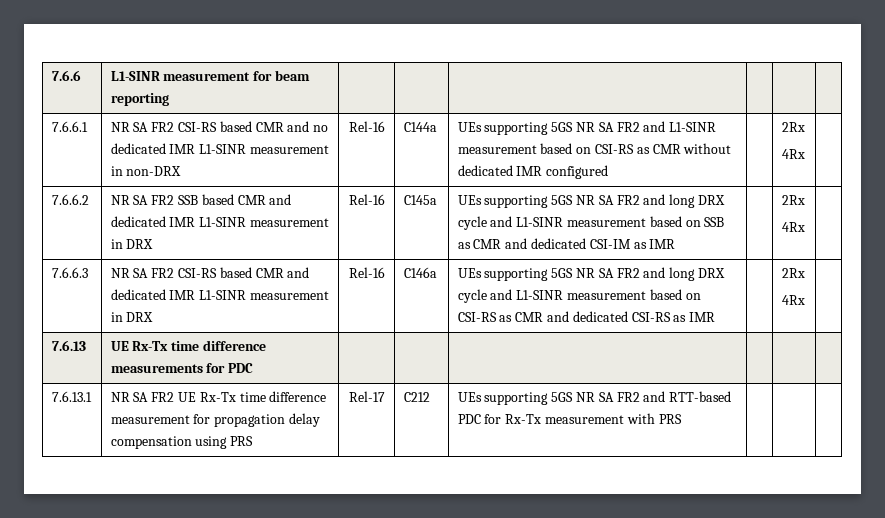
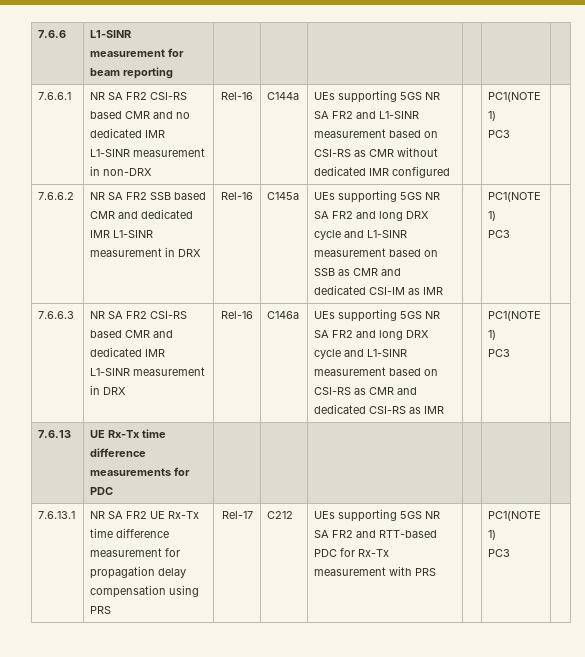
- 7.6.6.1 | NR SA FR2 CSI-RS based CMR and no dedicated IMR L1-SINR measurement in non-DRX | Rel-16 | C144a | UEs supporting 5GS NR SA FR2 and L1-SINR measurement based on CSI-RS as CMR without dedicated IMR configured | | 2Rx
- 4Rx |
+ 7.6.6.1 | NR SA FR2 CSI-RS based CMR and no dedicated IMR L1-SINR measurement in non-DRX | Rel-16 | C144a | UEs supporting 5GS NR SA FR2 and L1-SINR measurement based on CSI-RS as CMR without dedicated IMR configured | | PC1(NOTE 1)
+ PC3 |
- UEs supporting 5GS NR SA FR2 and long DRX cycle and L1-SINR measurement based on SSB as CMR and dedicated CSI-IM as IMR | | 2Rx
- 4Rx
+ UEs supporting 5GS NR SA FR2 and long DRX cycle and L1-SINR measurement based on SSB as CMR and dedicated CSI-IM as IMR | | PC1(NOTE 1)
+ PC3
- UEs supporting 5GS NR SA FR2 and long DRX cycle and L1-SINR measurement based on CSI-RS as CMR and dedicated CSI-RS as IMR | | 2Rx
- 4Rx
+ UEs supporting 5GS NR SA FR2 and long DRX cycle and L1-SINR measurement based on CSI-RS as CMR and dedicated CSI-RS as IMR | | PC1(NOTE 1)
+ PC3
- 7.6.13.1 | NR SA FR2 UE Rx-Tx time difference measurement for propagation delay compensation using PRS | Rel-17 | C212 | UEs supporting 5GS NR SA FR2 and RTT-based PDC for Rx-Tx measurement with PRS | | |
+ 7.6.13.1 | NR SA FR2 UE Rx-Tx time difference measurement for propagation delay compensation using PRS | Rel-17 | C212 | UEs supporting 5GS NR SA FR2 and RTT-based PDC for Rx-Tx measurement with PRS | | PC1(NOTE 1)
+ PC3 |

